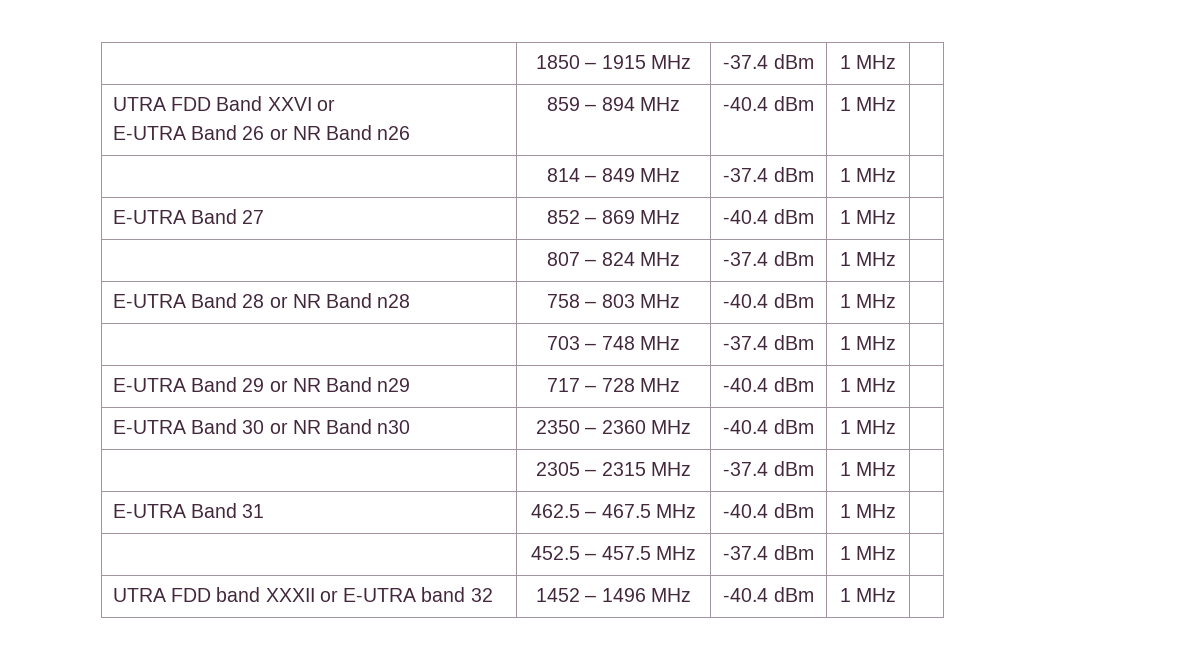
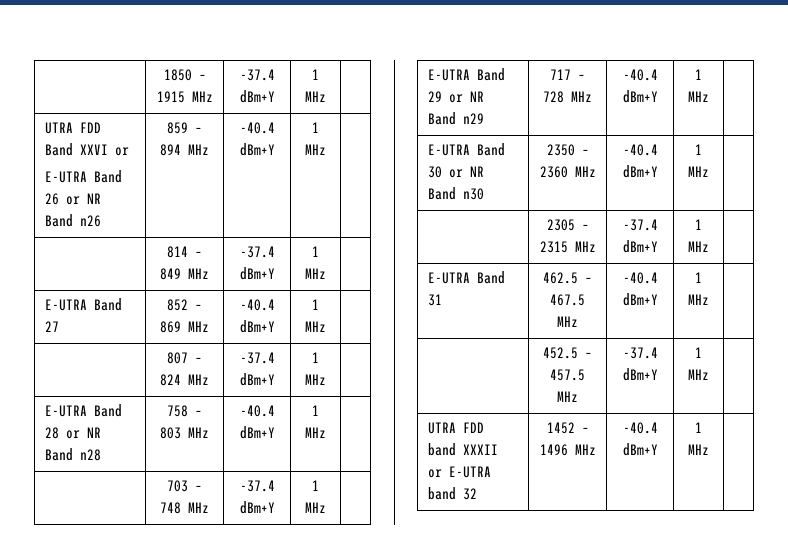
- | 1850 – 1915 MHz | -37.4 dBm | 1 MHz |
+ | 1850 – 1915 MHz | -37.4 dBm+Y | 1 MHz |
  UTRA FDD Band XXVI or
- E-UTRA Band 26 or NR Band n26 | 859 – 894 MHz | -40.4 dBm | 1 MHz |
+ E-UTRA Band 26 or NR Band n26 | 859 – 894 MHz | -40.4 dBm+Y | 1 MHz |
- | 814 – 849 MHz | -37.4 dBm | 1 MHz |
+ | 814 – 849 MHz | -37.4 dBm+Y | 1 MHz |
- E-UTRA Band 27 | 852 – 869 MHz | -40.4 dBm | 1 MHz |
+ E-UTRA Band 27 | 852 – 869 MHz | -40.4 dBm+Y | 1 MHz |
- | 807 – 824 MHz | -37.4 dBm | 1 MHz |
+ | 807 – 824 MHz | -37.4 dBm+Y | 1 MHz |
- E-UTRA Band 28 or NR Band n28 | 758 – 803 MHz | -40.4 dBm | 1 MHz |
+ E-UTRA Band 28 or NR Band n28 | 758 – 803 MHz | -40.4 dBm+Y | 1 MHz |
- | 703 – 748 MHz | -37.4 dBm | 1 MHz |
+ | 703 – 748 MHz | -37.4 dBm+Y | 1 MHz |
- E-UTRA Band 29 or NR Band n29 | 717 – 728 MHz | -40.4 dBm | 1 MHz |
+ E-UTRA Band 29 or NR Band n29 | 717 – 728 MHz | -40.4 dBm+Y | 1 MHz |
- E-UTRA Band 30 or NR Band n30 | 2350 – 2360 MHz | -40.4 dBm | 1 MHz |
+ E-UTRA Band 30 or NR Band n30 | 2350 – 2360 MHz | -40.4 dBm+Y | 1 MHz |
- | 2305 – 2315 MHz | -37.4 dBm | 1 MHz |
+ | 2305 – 2315 MHz | -37.4 dBm+Y | 1 MHz |
- E-UTRA Band 31 | 462.5 – 467.5 MHz | -40.4 dBm | 1 MHz |
+ E-UTRA Band 31 | 462.5 – 467.5 MHz | -40.4 dBm+Y | 1 MHz |
- | 452.5 – 457.5 MHz | -37.4 dBm | 1 MHz |
+ | 452.5 – 457.5 MHz | -37.4 dBm+Y | 1 MHz |
- UTRA FDD band XXXII or E-UTRA band 32 | 1452 – 1496 MHz | -40.4 dBm | 1 MHz |
+ UTRA FDD band XXXII or E-UTRA band 32 | 1452 – 1496 MHz | -40.4 dBm+Y | 1 MHz |

